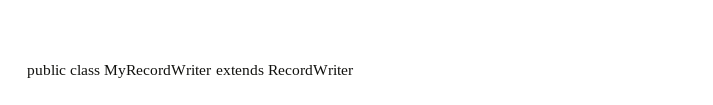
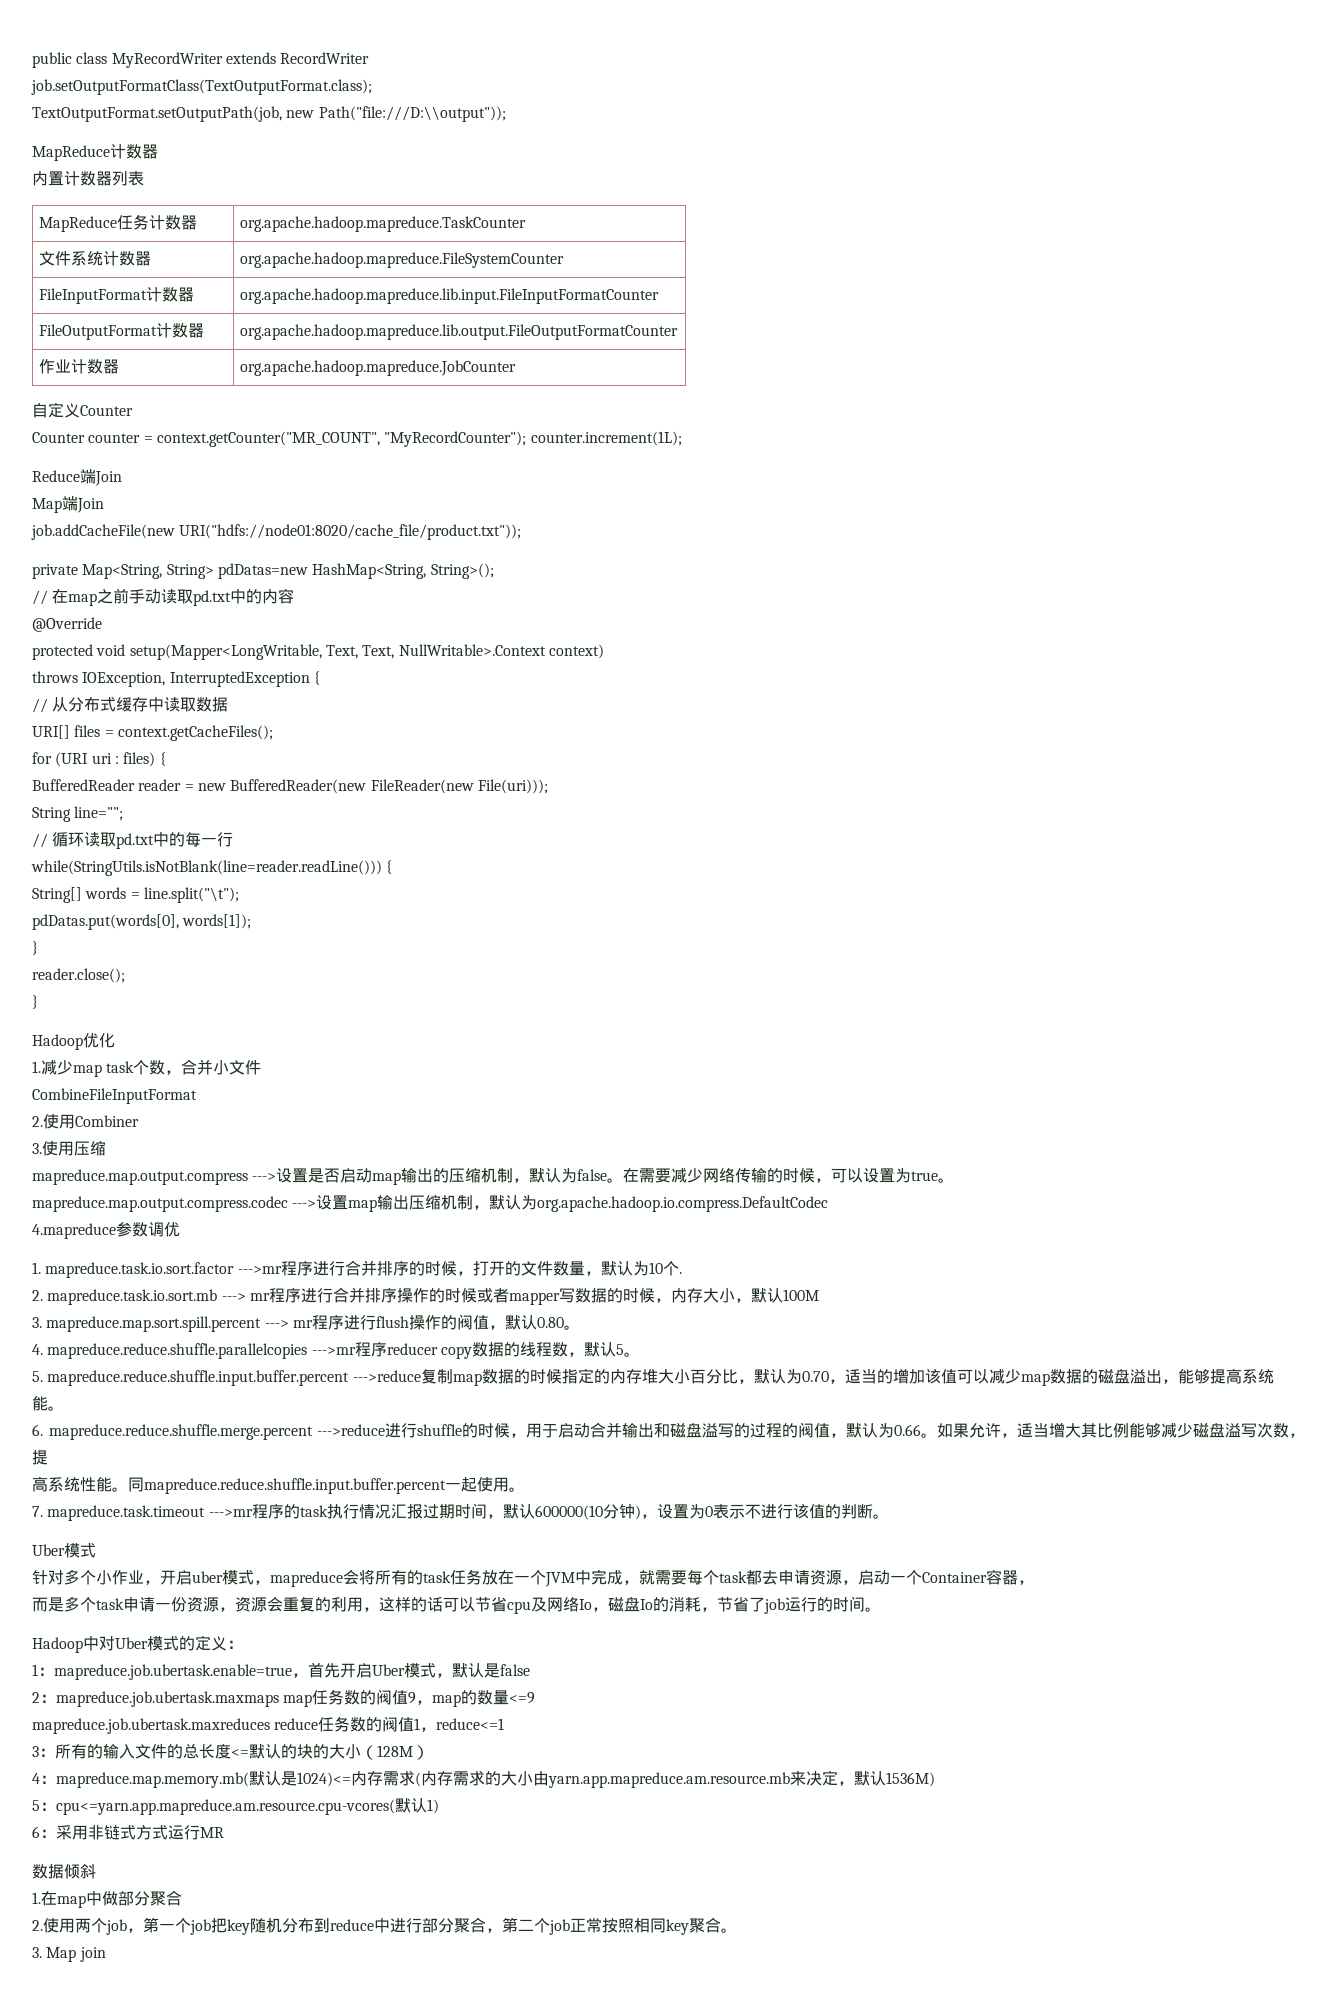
+ job.setOutputFormatClass(TextOutputFormat.class);
+ TextOutputFormat.setOutputPath(job, new Path("file:///D:\\output"));
+ MapReduce计数器
+ 内置计数器列表
+ MapReduce任务计数器 | org.apache.hadoop.mapreduce.TaskCounter
+ 文件系统计数器 | org.apache.hadoop.mapreduce.FileSystemCounter
+ FileInputFormat计数器 | org.apache.hadoop.mapreduce.lib.input.FileInputFormatCounter
+ FileOutputFormat计数器 | org.apache.hadoop.mapreduce.lib.output.FileOutputFormatCounter
+ 作业计数器 | org.apache.hadoop.mapreduce.JobCounter
+ 自定义Counter
+ Counter counter = context.getCounter("MR_COUNT", "MyRecordCounter"); counter.increment(1L);
+ Reduce端Join
+ Map端Join
+ job.addCacheFile(new URI("hdfs://node01:8020/cache_file/product.txt"));
+ private Map<String, String> pdDatas=new HashMap<String, String>();
+ // 在map之前手动读取pd.txt中的内容
+ @Override
+ protected void setup(Mapper<LongWritable, Text, Text, NullWritable>.Context context)
+ throws IOException, InterruptedException {
+ // 从分布式缓存中读取数据
+ URI[] files = context.getCacheFiles();
+ for (URI uri : files) {
+ BufferedReader reader = new BufferedReader(new FileReader(new File(uri)));
+ String line="";
+ // 循环读取pd.txt中的每一行
+ while(StringUtils.isNotBlank(line=reader.readLine())) {
+ String[] words = line.split("\t");
+ pdDatas.put(words[0], words[1]);
+ }
+ reader.close();
+ }
+ Hadoop优化
+ 1.减少map task个数，合并小文件
+ CombineFileInputFormat
+ 2.使用Combiner
+ 3.使用压缩
+ mapreduce.map.output.compress --->设置是否启动map输出的压缩机制，默认为false。在需要减少网络传输的时候，可以设置为true。
+ mapreduce.map.output.compress.codec --->设置map输出压缩机制，默认为org.apache.hadoop.io.compress.DefaultCodec
+ 4.mapreduce参数调优
+ 1. mapreduce.task.io.sort.factor --->mr程序进行合并排序的时候，打开的文件数量，默认为10个.
+ 2. mapreduce.task.io.sort.mb ---> mr程序进行合并排序操作的时候或者mapper写数据的时候，内存大小，默认100M
+ 3. mapreduce.map.sort.spill.percent ---> mr程序进行flush操作的阀值，默认0.80。
+ 4. mapreduce.reduce.shuffle.parallelcopies --->mr程序reducer copy数据的线程数，默认5。
+ 5. mapreduce.reduce.shuffle.input.buffer.percent --->reduce复制map数据的时候指定的内存堆大小百分比，默认为0.70，适当的增加该值可以减少map数据的磁盘溢出，能够提高系统能。
+ 6. mapreduce.reduce.shuffle.merge.percent --->reduce进行shuffle的时候，用于启动合并输出和磁盘溢写的过程的阀值，默认为0.66。如果允许，适当增大其比例能够减少磁盘溢写次数，提
+ 高系统性能。同mapreduce.reduce.shuffle.input.buffer.percent一起使用。
+ 7. mapreduce.task.timeout --->mr程序的task执行情况汇报过期时间，默认600000(10分钟)，设置为0表示不进行该值的判断。
+ Uber模式
+ 针对多个小作业，开启uber模式，mapreduce会将所有的task任务放在一个JVM中完成，就需要每个task都去申请资源，启动一个Container容器，
+ 而是多个task申请一份资源，资源会重复的利用，这样的话可以节省cpu及网络Io，磁盘Io的消耗，节省了job运行的时间。
+ Hadoop中对Uber模式的定义：
+ 1：mapreduce.job.ubertask.enable=true，首先开启Uber模式，默认是false
+ 2：mapreduce.job.ubertask.maxmaps map任务数的阀值9，map的数量<=9
+ mapreduce.job.ubertask.maxreduces reduce任务数的阀值1，reduce<=1
+ 3：所有的输入文件的总长度<=默认的块的大小（128M）
+ 4：mapreduce.map.memory.mb(默认是1024)<=内存需求(内存需求的大小由yarn.app.mapreduce.am.resource.mb来决定，默认1536M)
+ 5：cpu<=yarn.app.mapreduce.am.resource.cpu-vcores(默认1)
+ 6：采用非链式方式运行MR
+ 数据倾斜
+ 1.在map中做部分聚合
+ 2.使用两个job，第一个job把key随机分布到reduce中进行部分聚合，第二个job正常按照相同key聚合。
+ 3. Map join

